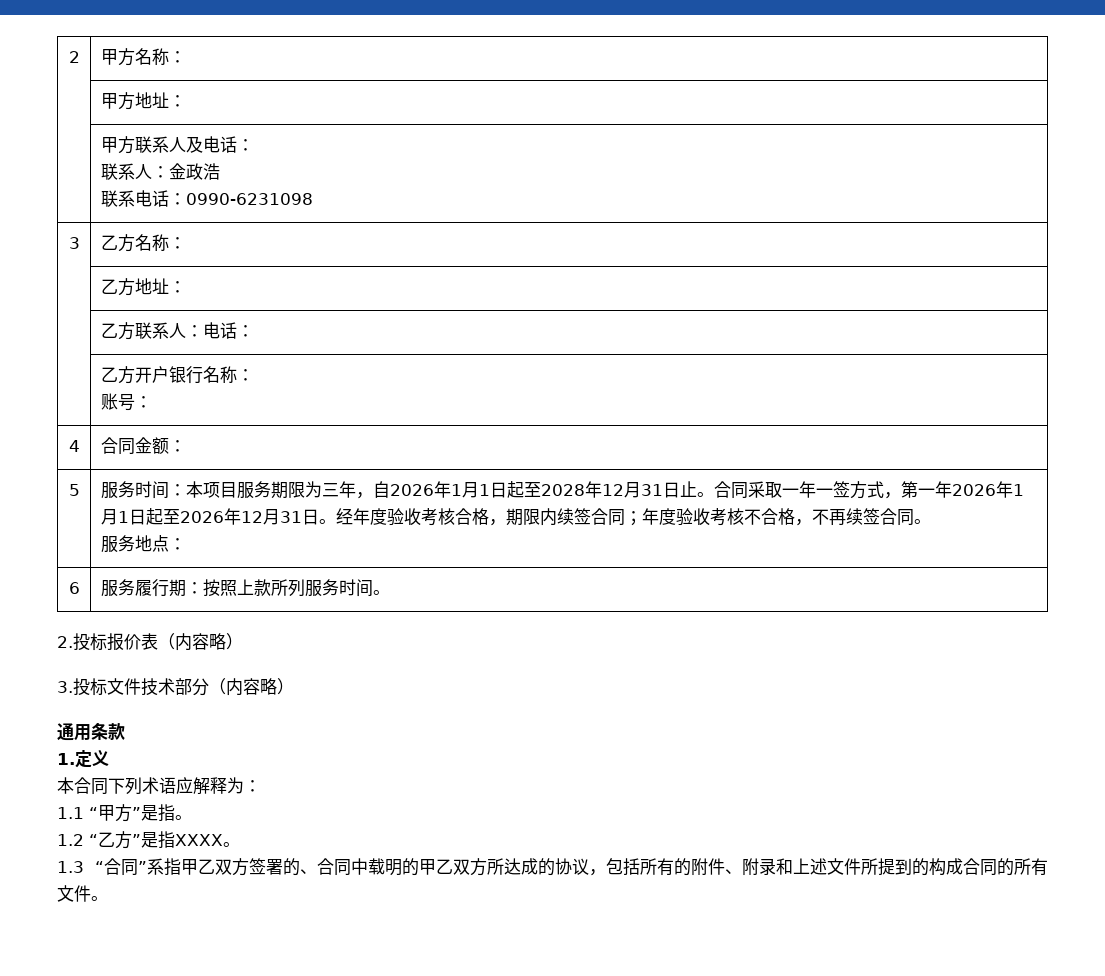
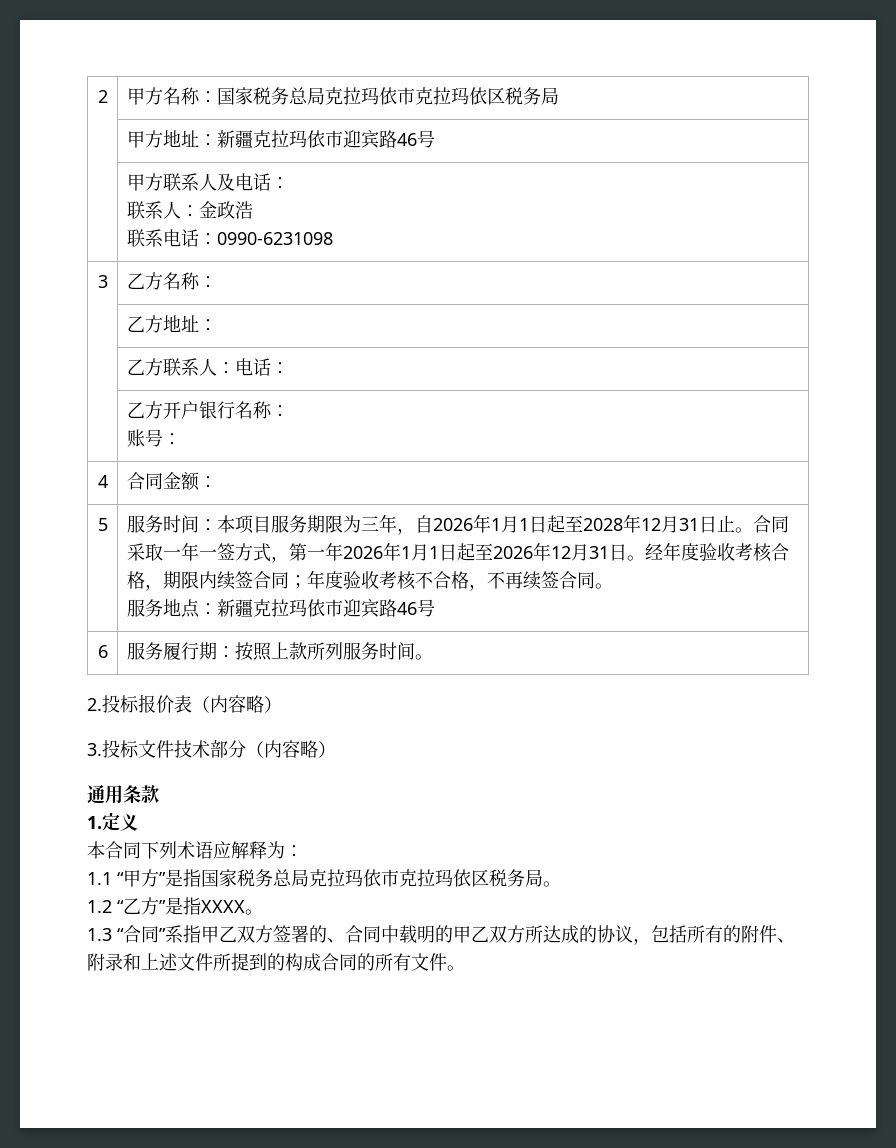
- 2 | 甲方名称：
- | 甲方地址：
+ 2 | 甲方名称：国家税务总局克拉玛依市克拉玛依区税务局
+ | 甲方地址：新疆克拉玛依市迎宾路46号
- 服务地点：
+ 服务地点：新疆克拉玛依市迎宾路46号
- 1.1 “甲方”是指。
+ 1.1 “甲方”是指国家税务总局克拉玛依市克拉玛依区税务局。

